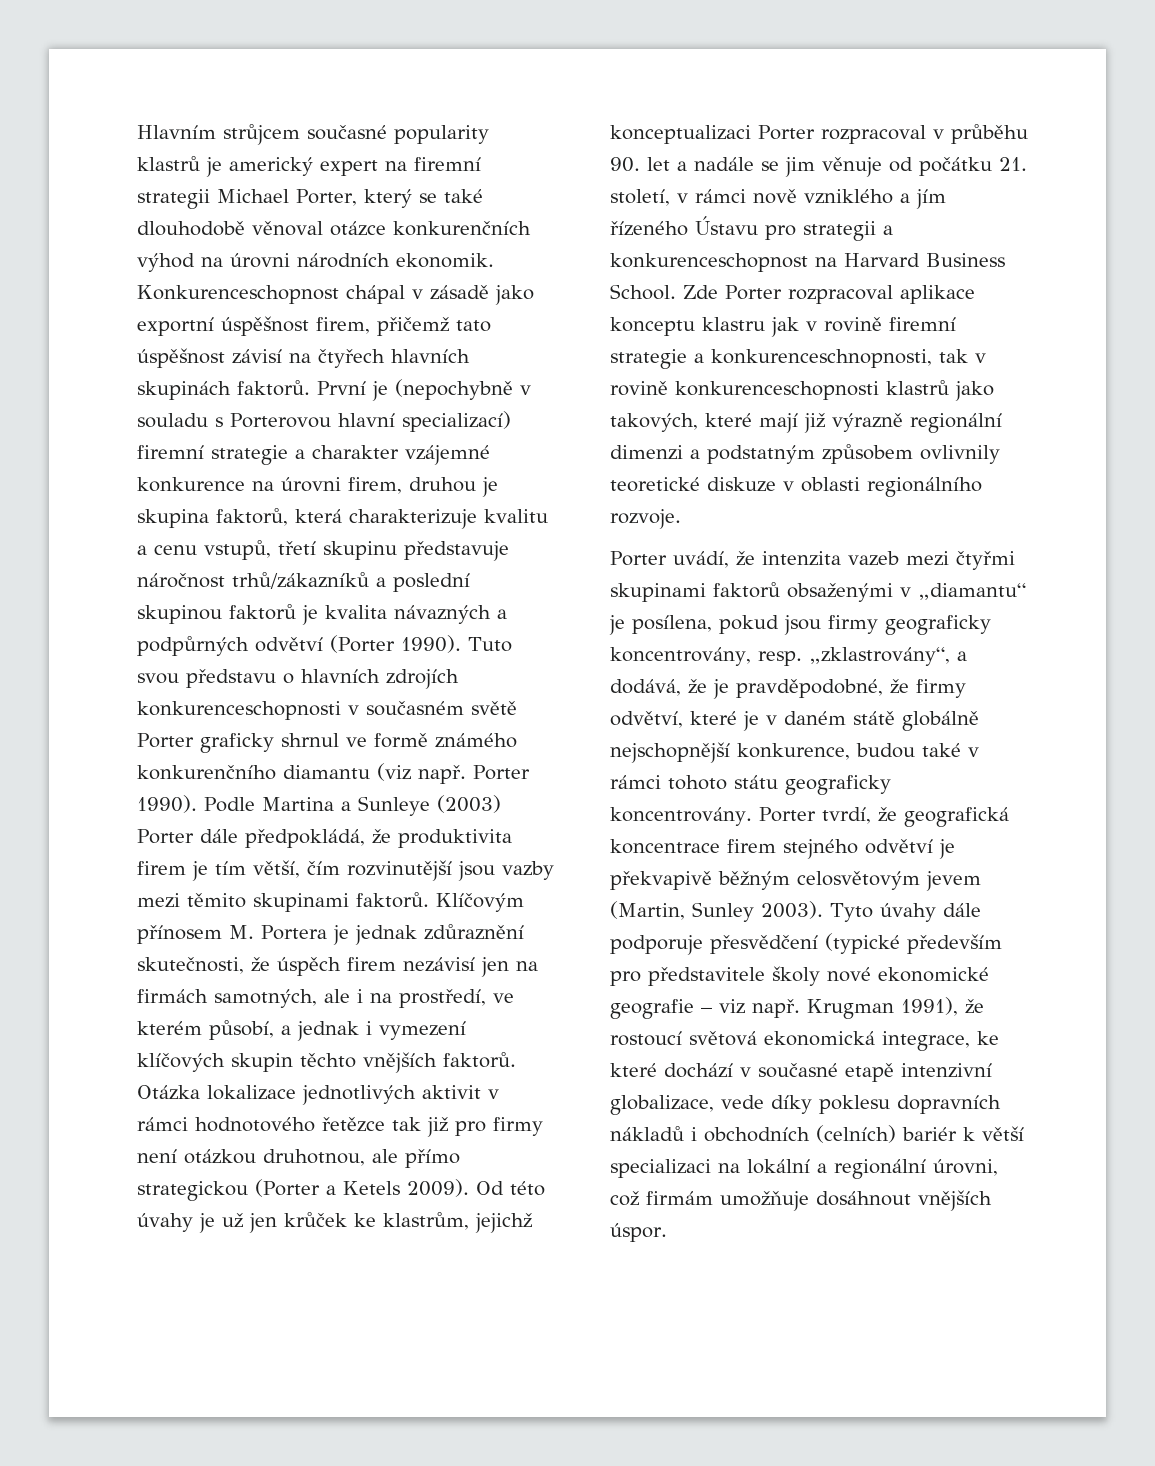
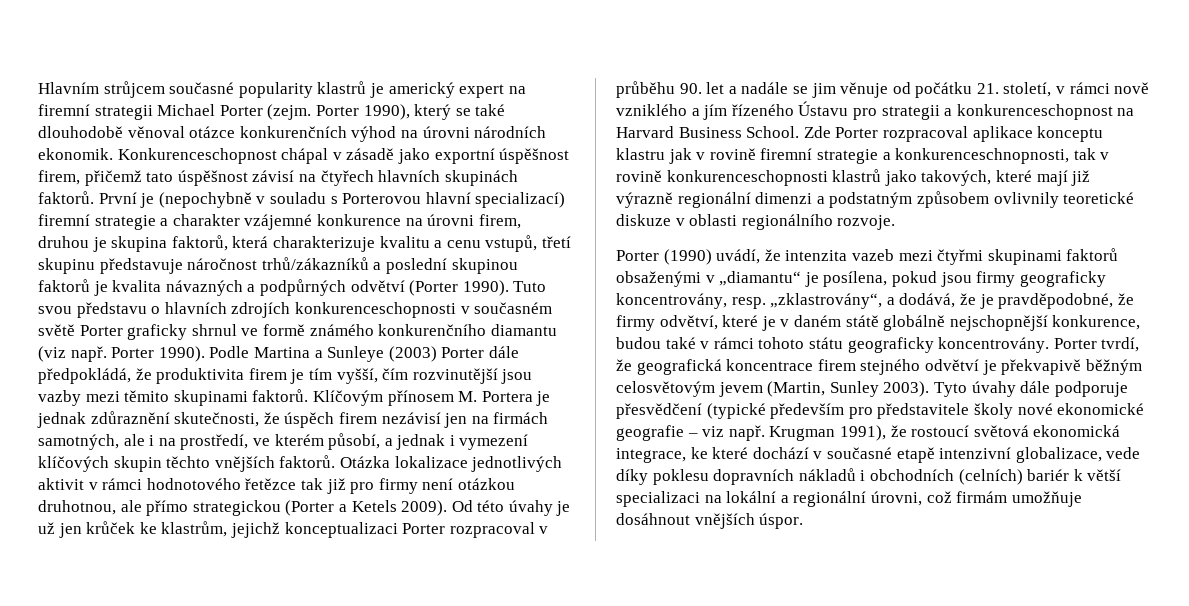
- Hlavním strůjcem současné popularity klastrů je americký expert na firemní strategii Michael Porter, který se také dlouhodobě věnoval otázce konkurenčních výhod na úrovni národních ekonomik.
+ Hlavním strůjcem současné popularity klastrů je americký expert na firemní strategii Michael Porter (zejm. Porter 1990), který se také dlouhodobě věnoval otázce konkurenčních výhod na úrovni národních ekonomik.
- Podle Martina a Sunleye (2003) Porter dále předpokládá, že produktivita firem je tím větší, čím rozvinutější jsou vazby mezi těmito skupinami faktorů.
+ Podle Martina a Sunleye (2003) Porter dále předpokládá, že produktivita firem je tím vyšší, čím rozvinutější jsou vazby mezi těmito skupinami faktorů.
- Porter uvádí, že intenzita vazeb mezi čtyřmi skupinami faktorů obsaženými v „diamantu“ je posílena, pokud jsou firmy geograficky koncentrovány, resp. „zklastrovány“, a dodává, že je pravděpodobné, že firmy odvětví, které je v daném státě globálně nejschopnější konkurence, budou také v rámci tohoto státu geograficky koncentrovány.
+ Porter (1990) uvádí, že intenzita vazeb mezi čtyřmi skupinami faktorů obsaženými v „diamantu“ je posílena, pokud jsou firmy geograficky koncentrovány, resp. „zklastrovány“, a dodává, že je pravděpodobné, že firmy odvětví, které je v daném státě globálně nejschopnější konkurence, budou také v rámci tohoto státu geograficky koncentrovány.

